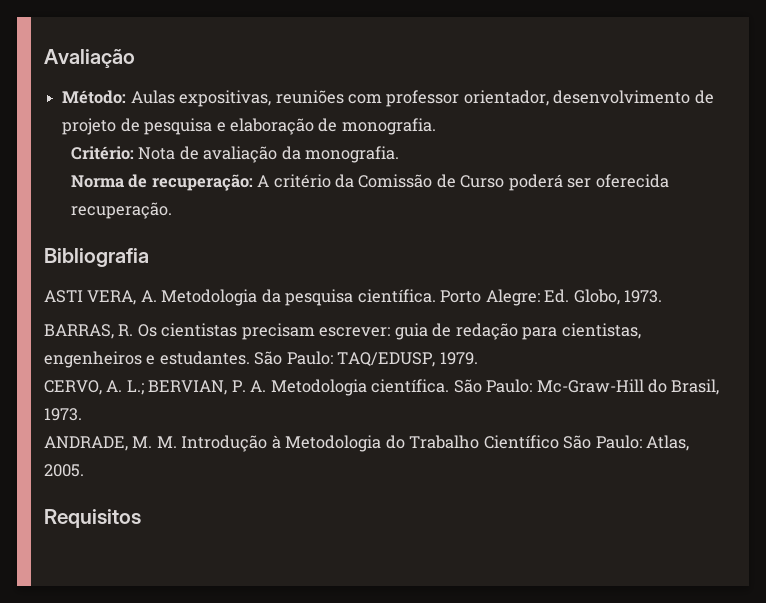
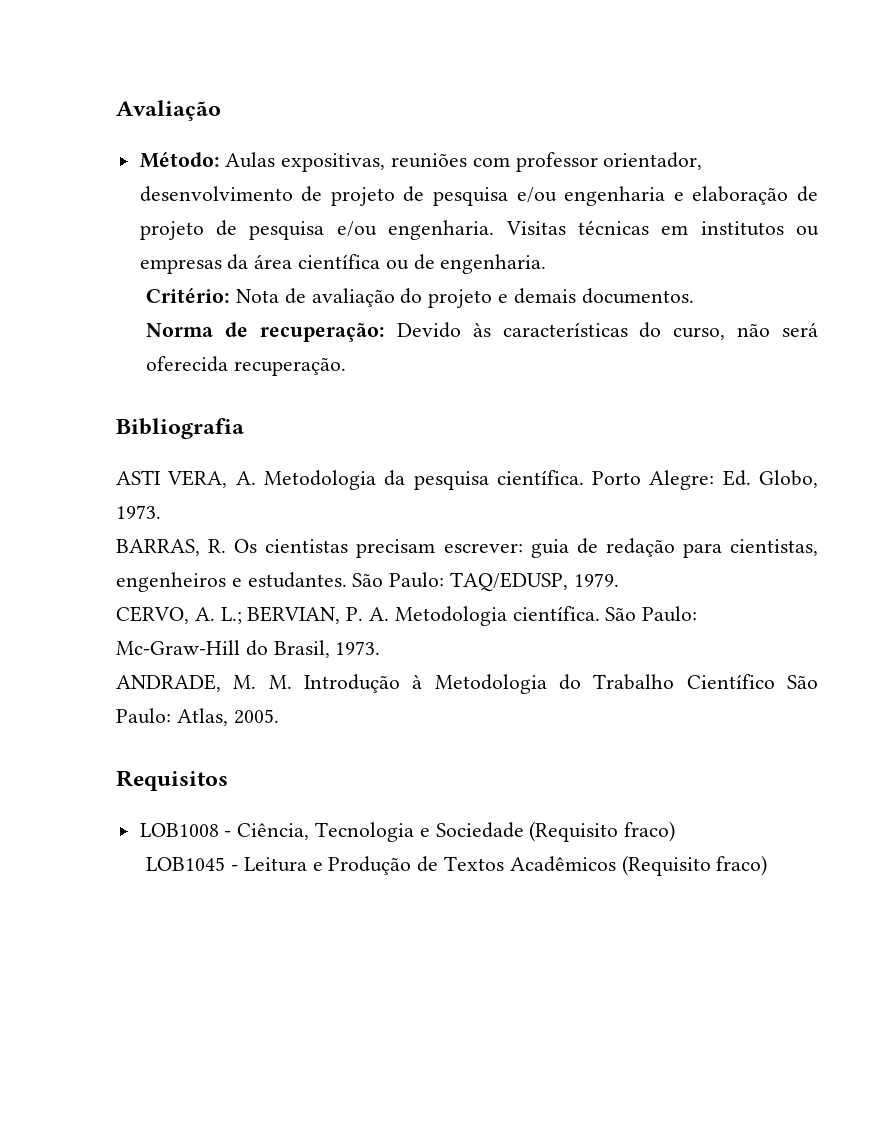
- Método: Aulas expositivas, reuniões com professor orientador, desenvolvimento de projeto de pesquisa e elaboração de monografia.
- Critério: Nota de avaliação da monografia.
- Norma de recuperação: A critério da Comissão de Curso poderá ser oferecida recuperação.
+ Método: Aulas expositivas, reuniões com professor orientador, desenvolvimento de projeto de pesquisa e/ou engenharia e elaboração de projeto de pesquisa e/ou engenharia. Visitas técnicas em institutos ou empresas da área científica ou de engenharia.
+ Critério: Nota de avaliação do projeto e demais documentos.
+ Norma de recuperação: Devido às características do curso, não será oferecida recuperação.
+ LOB1008 - Ciência, Tecnologia e Sociedade (Requisito fraco)
+ LOB1045 - Leitura e Produção de Textos Acadêmicos (Requisito fraco)

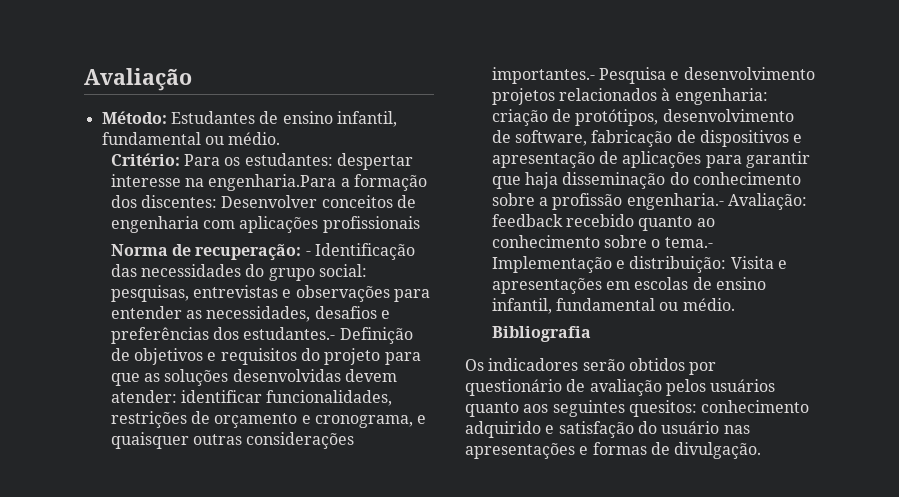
- Método: Aulas expositivas, reuniões com professor orientador, desenvolvimento de projeto de pesquisa e/ou engenharia e elaboração de projeto de pesquisa e/ou engenharia. Visitas técnicas em institutos ou empresas da área científica ou de engenharia.
- Critério: Nota de avaliação do projeto e demais documentos.
- Norma de recuperação: Devido às características do curso, não será oferecida recuperação.
+ Método: Estudantes de ensino infantil, fundamental ou médio.
+ Critério: Para os estudantes: despertar interesse na engenharia.Para a formação dos discentes: Desenvolver conceitos de engenharia com aplicações profissionais
+ Norma de recuperação: - Identificação das necessidades do grupo social: pesquisas, entrevistas e observações para entender as necessidades, desafios e preferências dos estudantes.- Definição de objetivos e requisitos do projeto para que as soluções desenvolvidas devem atender: identificar funcionalidades, restrições de orçamento e cronograma, e quaisquer outras considerações importantes.- Pesquisa e desenvolvimento projetos relacionados à engenharia: criação de protótipos, desenvolvimento de software, fabricação de dispositivos e apresentação de aplicações para garantir que haja disseminação do conhecimento sobre a profissão engenharia.- Avaliação: feedback recebido quanto ao conhecimento sobre o tema.- Implementação e distribuição: Visita e apresentações em escolas de ensino infantil, fundamental ou médio.
  Bibliografia
- ASTI VERA, A. Metodologia da pesquisa científica. Porto Alegre: Ed. Globo, 1973.
- BARRAS, R. Os cientistas precisam escrever: guia de redação para cientistas, engenheiros e estudantes. São Paulo: TAQ/EDUSP, 1979.
- CERVO, A. L.; BERVIAN, P. A. Metodologia científica. São Paulo: Mc-Graw-Hill do Brasil, 1973.
- ANDRADE, M. M. Introdução à Metodologia do Trabalho Científico São Paulo: Atlas, 2005.
- Requisitos
- LOB1008 - Ciência, Tecnologia e Sociedade (Requisito fraco)
- LOB1045 - Leitura e Produção de Textos Acadêmicos (Requisito fraco)
+ Os indicadores serão obtidos por questionário de avaliação pelos usuários quanto aos seguintes quesitos: conhecimento adquirido e satisfação do usuário nas apresentações e formas de divulgação.

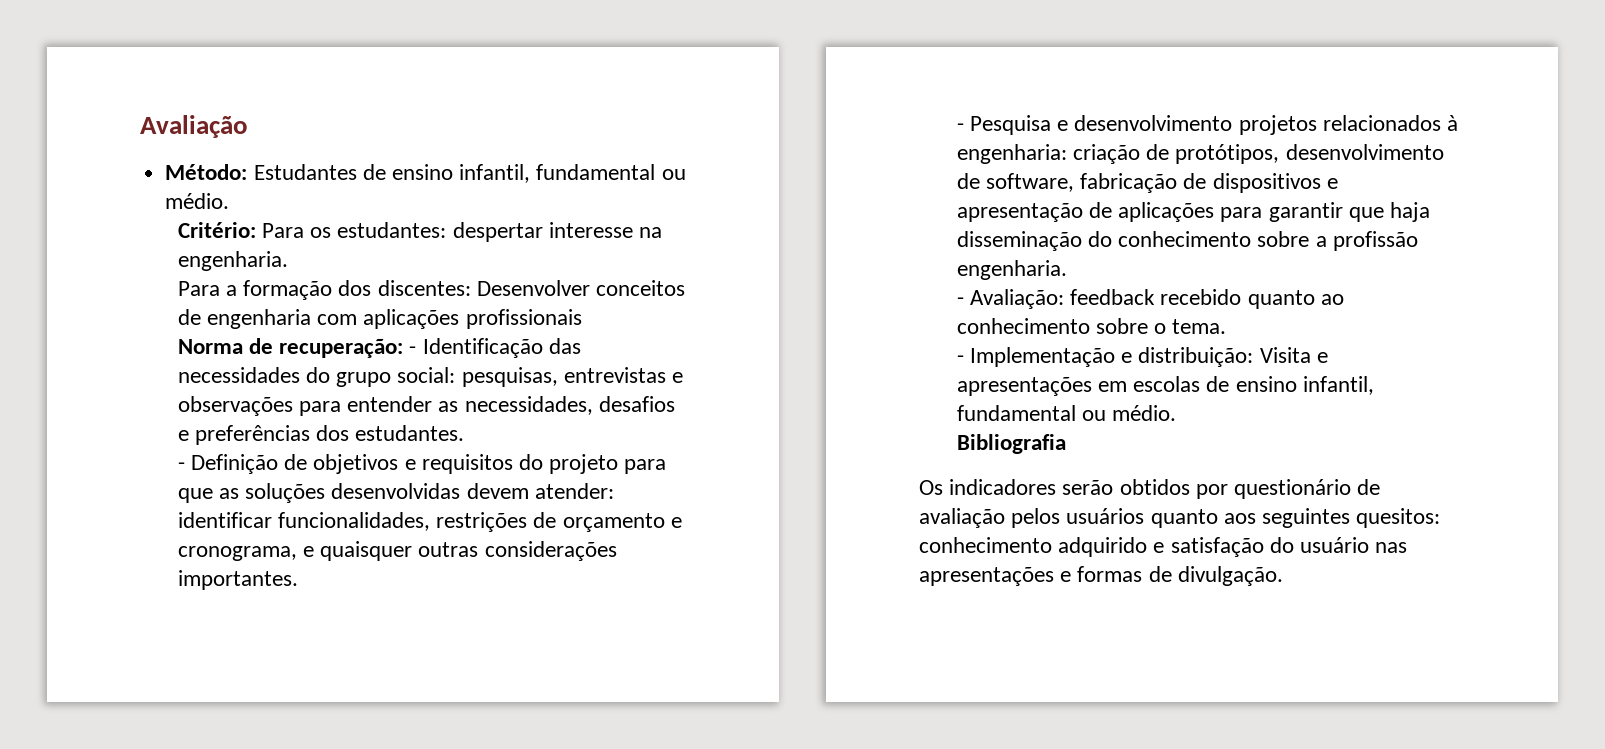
- Critério: Para os estudantes: despertar interesse na engenharia.Para a formação dos discentes: Desenvolver conceitos de engenharia com aplicações profissionais
+ Critério: Para os estudantes: despertar interesse na engenharia.
+ Para a formação dos discentes: Desenvolver conceitos de engenharia com aplicações profissionais
- pesquisas, entrevistas e observações para entender as necessidades, desafios e preferências dos estudantes.- Definição de objetivos e requisitos do projeto para que as soluções desenvolvidas devem atender:
+ pesquisas, entrevistas e observações para entender as necessidades, desafios e preferências dos estudantes.
+ - Definição de objetivos e requisitos do projeto para que as soluções desenvolvidas devem atender:
- identificar funcionalidades, restrições de orçamento e cronograma, e quaisquer outras considerações importantes.- Pesquisa e desenvolvimento projetos relacionados à engenharia:
+ identificar funcionalidades, restrições de orçamento e cronograma, e quaisquer outras considerações importantes.
+ - Pesquisa e desenvolvimento projetos relacionados à engenharia:
- criação de protótipos, desenvolvimento de software, fabricação de dispositivos e apresentação de aplicações para garantir que haja disseminação do conhecimento sobre a profissão engenharia.- Avaliação:
+ criação de protótipos, desenvolvimento de software, fabricação de dispositivos e apresentação de aplicações para garantir que haja disseminação do conhecimento sobre a profissão engenharia.
+ - Avaliação:
- feedback recebido quanto ao conhecimento sobre o tema.- Implementação e distribuição:
+ feedback recebido quanto ao conhecimento sobre o tema.
+ - Implementação e distribuição:

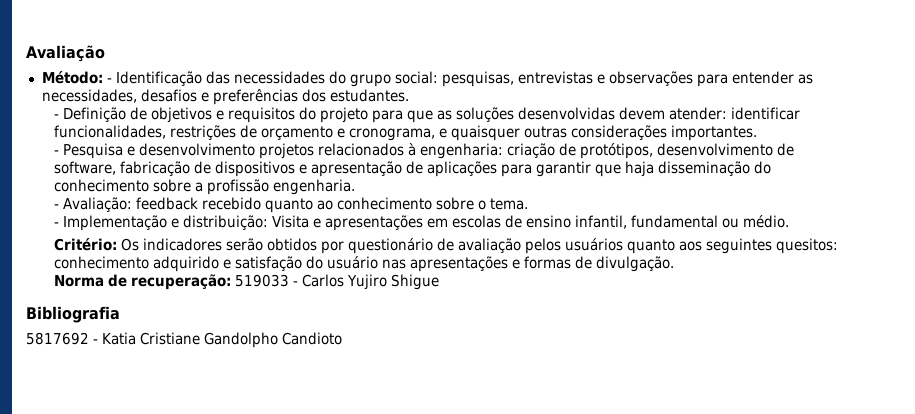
- Método: Estudantes de ensino infantil, fundamental ou médio.
- Critério: Para os estudantes: despertar interesse na engenharia.
- Para a formação dos discentes: Desenvolver conceitos de engenharia com aplicações profissionais
- Norma de recuperação: - Identificação das necessidades do grupo social: pesquisas, entrevistas e observações para entender as necessidades, desafios e preferências dos estudantes.
+ Método: - Identificação das necessidades do grupo social: pesquisas, entrevistas e observações para entender as necessidades, desafios e preferências dos estudantes.
- Bibliografia
- Os indicadores serão obtidos por questionário de avaliação pelos usuários quanto aos seguintes quesitos: conhecimento adquirido e satisfação do usuário nas apresentações e formas de divulgação.
+ Critério: Os indicadores serão obtidos por questionário de avaliação pelos usuários quanto aos seguintes quesitos: conhecimento adquirido e satisfação do usuário nas apresentações e formas de divulgação.
+ Norma de recuperação: 519033 - Carlos Yujiro Shigue
+ Bibliografia
+ 5817692 - Katia Cristiane Gandolpho Candioto

